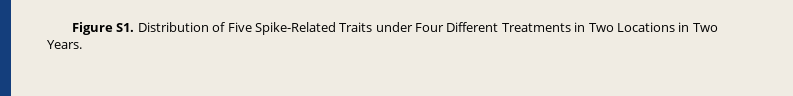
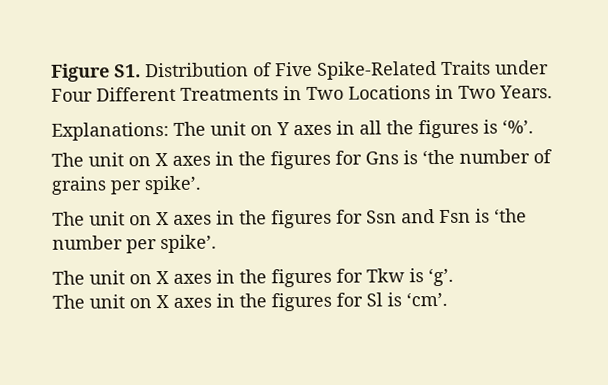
+ Explanations: The unit on Y axes in all the figures is ‘%’.
+ The unit on X axes in the figures for Gns is ‘the number of grains per spike’.
+ The unit on X axes in the figures for Ssn and Fsn is ‘the number per spike’.
+ The unit on X axes in the figures for Tkw is ‘g’.
+ The unit on X axes in the figures for Sl is ‘cm’.

